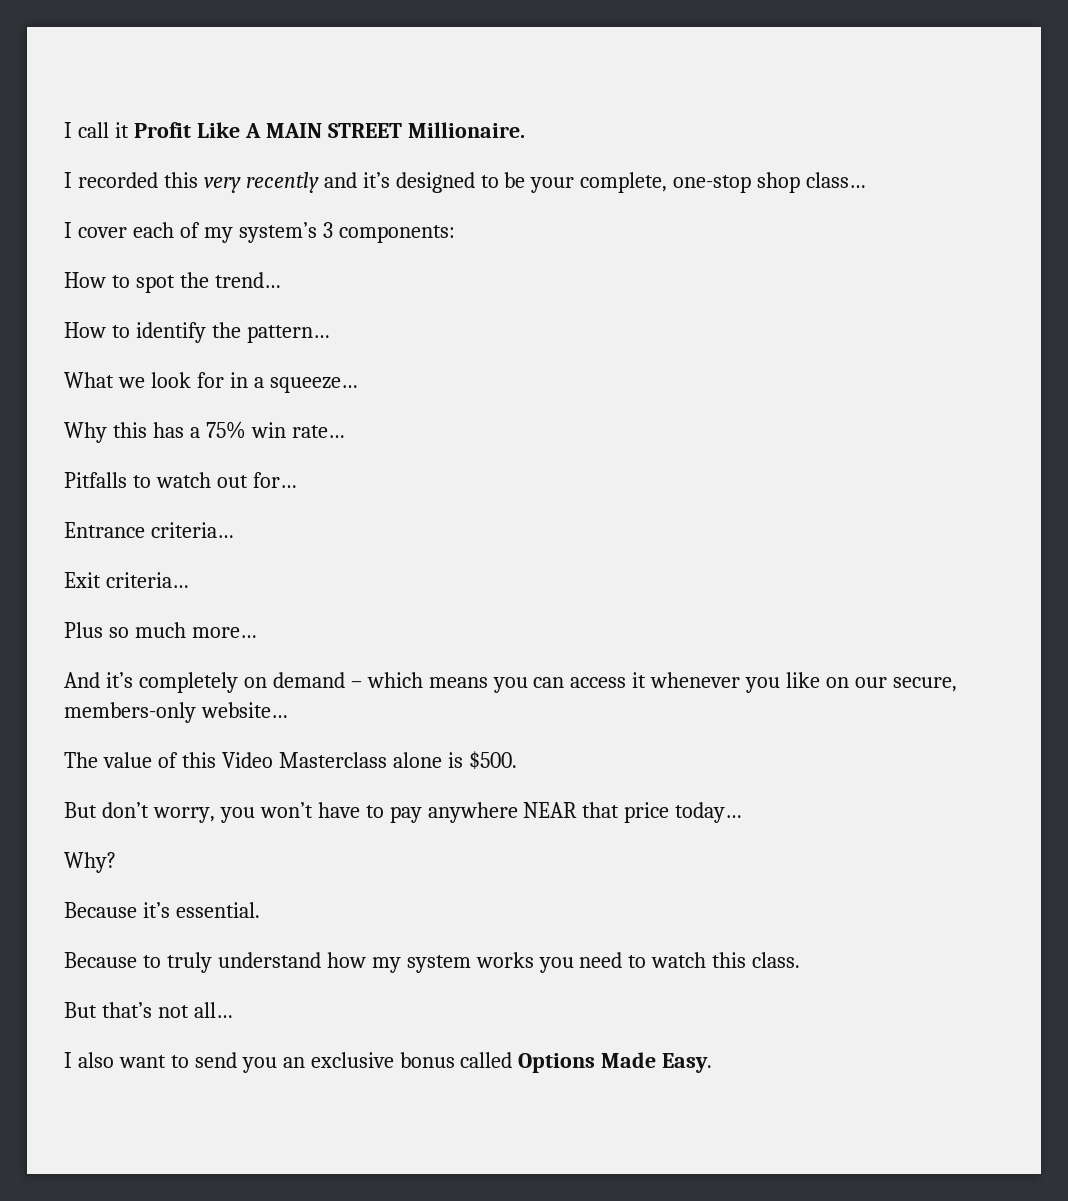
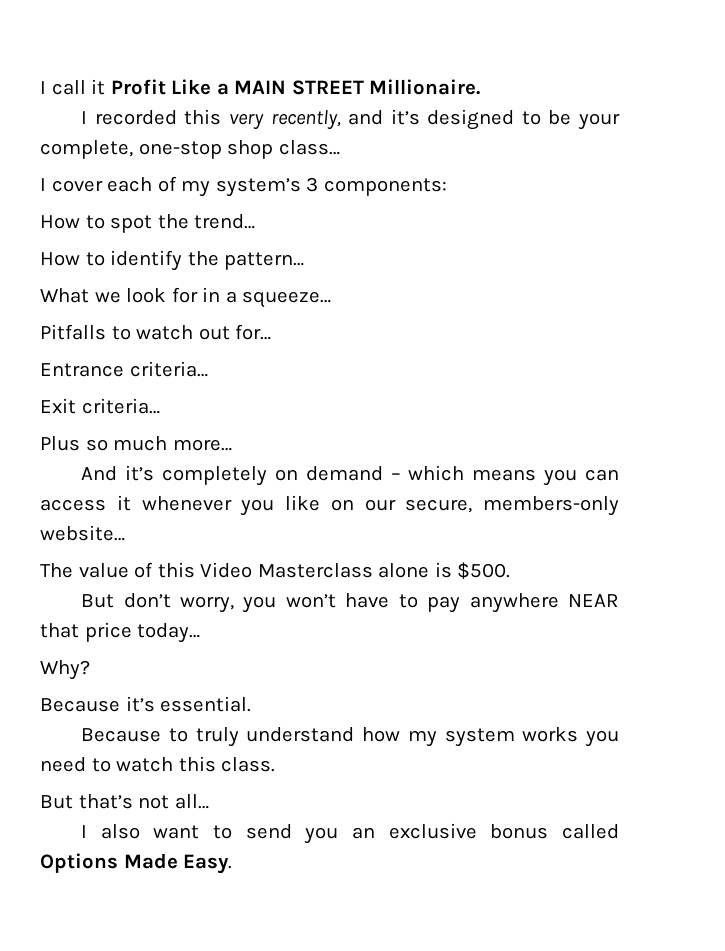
- I call it Profit Like A MAIN STREET Millionaire.
+ I call it Profit Like a MAIN STREET Millionaire.
- I recorded this very recently and it’s designed to be your complete, one-stop shop class…
+ I recorded this very recently, and it’s designed to be your complete, one-stop shop class…
- Why this has a 75% win rate…

